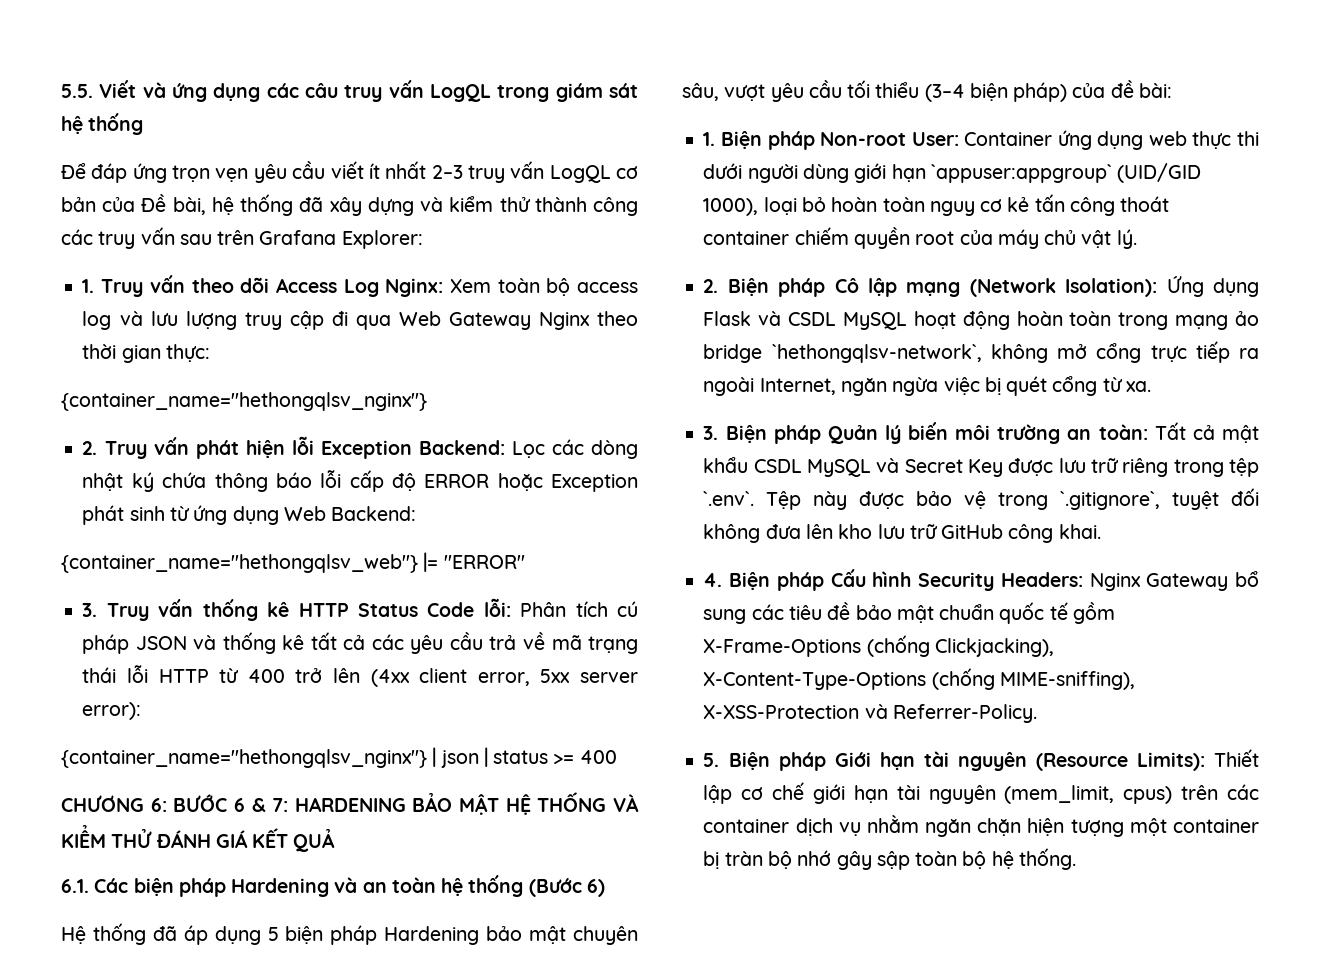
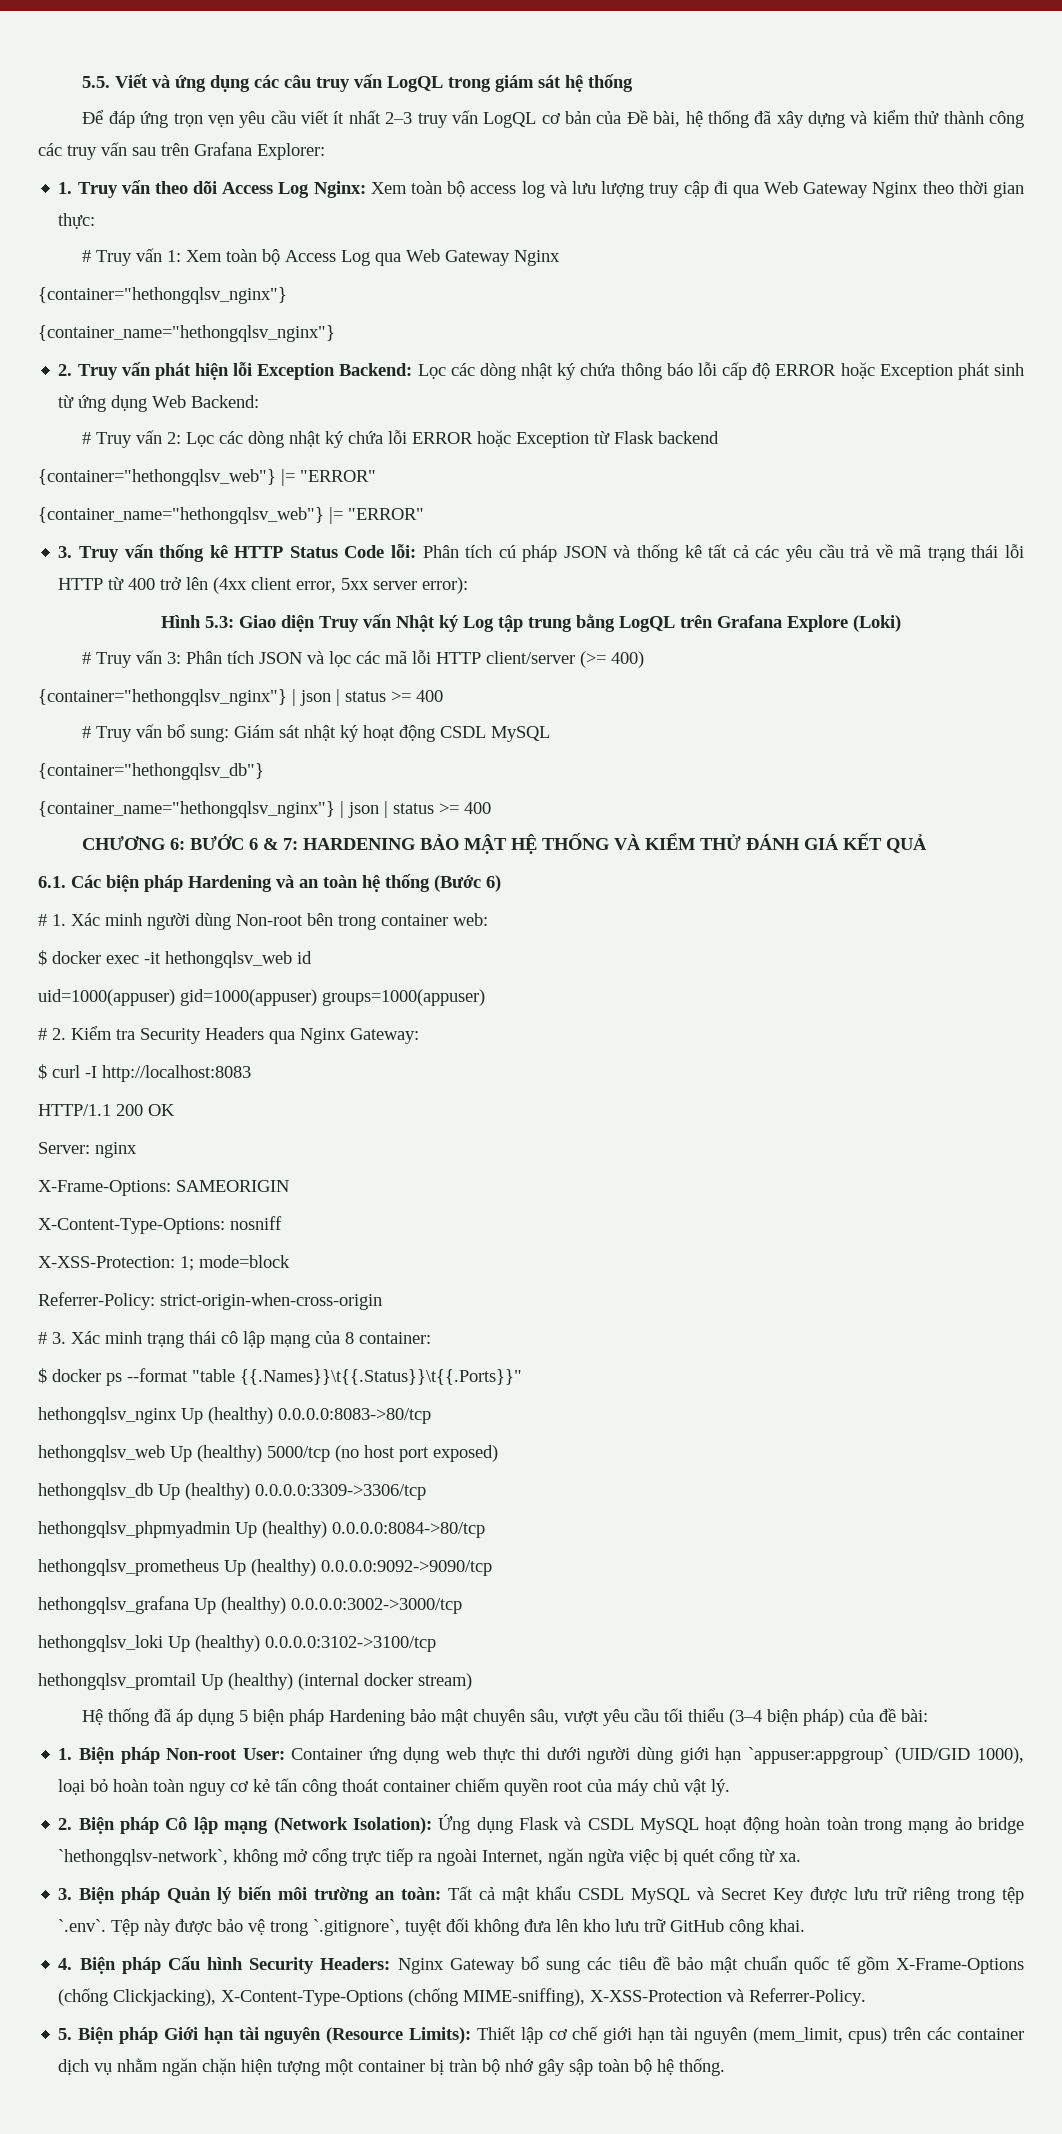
+ # Truy vấn 1: Xem toàn bộ Access Log qua Web Gateway Nginx
+ {container="hethongqlsv_nginx"}
+ # Truy vấn 2: Lọc các dòng nhật ký chứa lỗi ERROR hoặc Exception từ Flask backend
+ {container="hethongqlsv_web"} |= "ERROR"
+ Hình 5.3: Giao diện Truy vấn Nhật ký Log tập trung bằng LogQL trên Grafana Explore (Loki)
+ # Truy vấn 3: Phân tích JSON và lọc các mã lỗi HTTP client/server (>= 400)
+ {container="hethongqlsv_nginx"} | json | status >= 400
+ # Truy vấn bổ sung: Giám sát nhật ký hoạt động CSDL MySQL
+ {container="hethongqlsv_db"}
+ # 1. Xác minh người dùng Non-root bên trong container web:
+ $ docker exec -it hethongqlsv_web id
+ uid=1000(appuser) gid=1000(appuser) groups=1000(appuser)
+ # 2. Kiểm tra Security Headers qua Nginx Gateway:
+ $ curl -I http://localhost:8083
+ HTTP/1.1 200 OK
+ Server: nginx
+ X-Frame-Options: SAMEORIGIN
+ X-Content-Type-Options: nosniff
+ X-XSS-Protection: 1; mode=block
+ Referrer-Policy: strict-origin-when-cross-origin
+ # 3. Xác minh trạng thái cô lập mạng của 8 container:
+ $ docker ps --format "table {{.Names}}\t{{.Status}}\t{{.Ports}}"
+ hethongqlsv_nginx Up (healthy) 0.0.0.0:8083->80/tcp
+ hethongqlsv_web Up (healthy) 5000/tcp (no host port exposed)
+ hethongqlsv_db Up (healthy) 0.0.0.0:3309->3306/tcp
+ hethongqlsv_phpmyadmin Up (healthy) 0.0.0.0:8084->80/tcp
+ hethongqlsv_prometheus Up (healthy) 0.0.0.0:9092->9090/tcp
+ hethongqlsv_grafana Up (healthy) 0.0.0.0:3002->3000/tcp
+ hethongqlsv_loki Up (healthy) 0.0.0.0:3102->3100/tcp
+ hethongqlsv_promtail Up (healthy) (internal docker stream)

